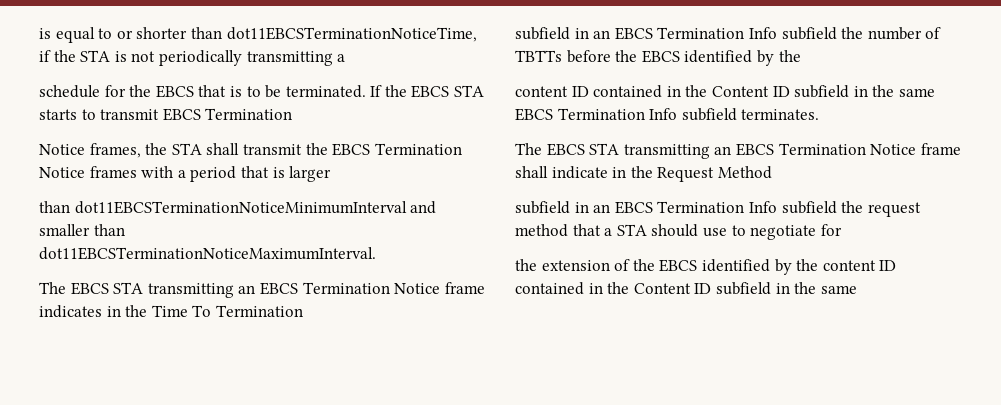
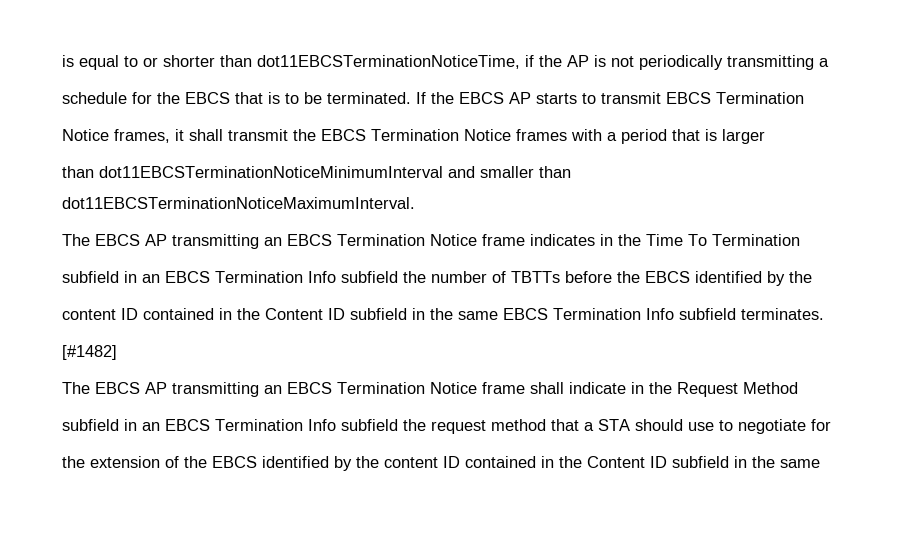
- is equal to or shorter than dot11EBCSTerminationNoticeTime, if the STA is not periodically transmitting a
+ is equal to or shorter than dot11EBCSTerminationNoticeTime, if the AP is not periodically transmitting a
- If the EBCS STA starts to transmit EBCS Termination
+ If the EBCS AP starts to transmit EBCS Termination
- Notice frames, the STA shall transmit the EBCS Termination Notice frames with a period that is larger
+ Notice frames, it shall transmit the EBCS Termination Notice frames with a period that is larger
- The EBCS STA transmitting an EBCS Termination Notice frame indicates in the Time To Termination
+ The EBCS AP transmitting an EBCS Termination Notice frame indicates in the Time To Termination
- The EBCS STA transmitting an EBCS Termination Notice frame shall indicate in the Request Method
+ [#1482]
+ The EBCS AP transmitting an EBCS Termination Notice frame shall indicate in the Request Method

